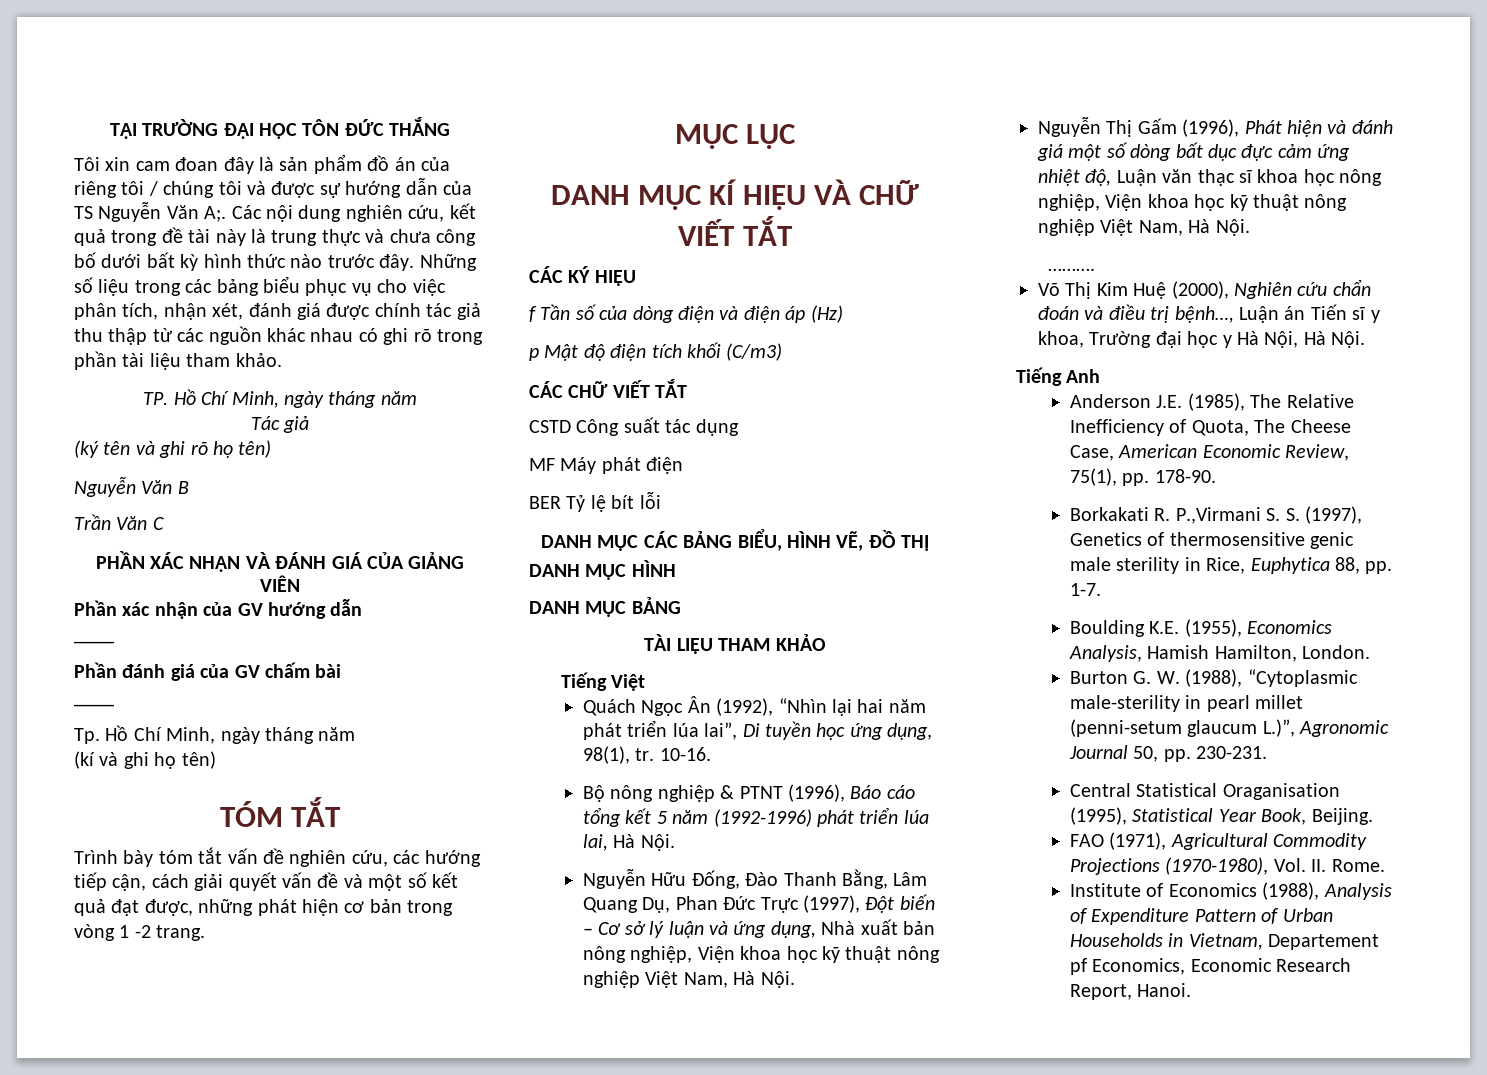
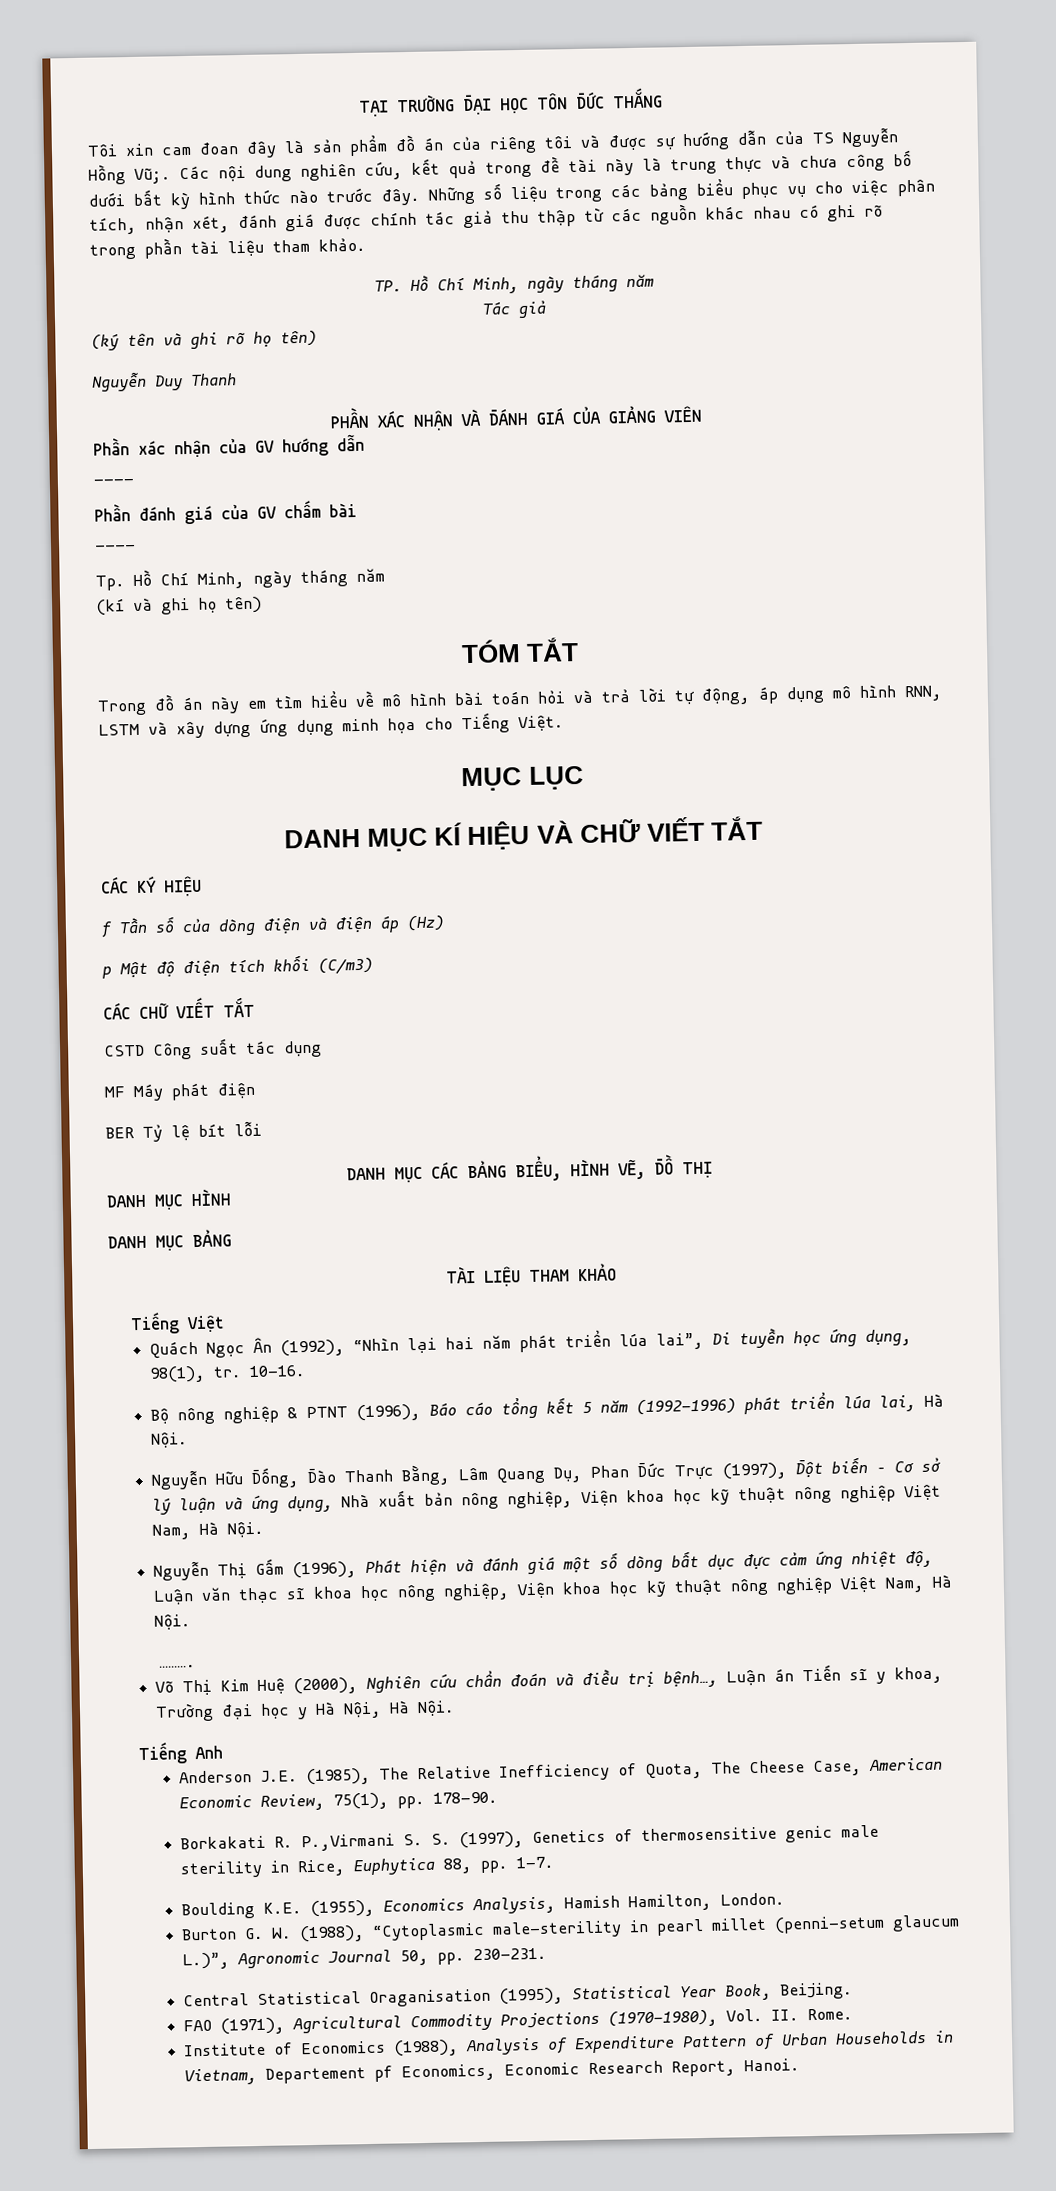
- Tôi xin cam đoan đây là sản phẩm đồ án của riêng tôi / chúng tôi và được sự hướng dẫn của TS Nguyễn Văn A;. Các nội dung nghiên cứu, kết quả trong đề tài này là trung thực và chưa công bố dưới bất kỳ hình thức nào trước đây.
+ Tôi xin cam đoan đây là sản phẩm đồ án của riêng tôi và được sự hướng dẫn của TS Nguyễn Hồng Vũ;. Các nội dung nghiên cứu, kết quả trong đề tài này là trung thực và chưa công bố dưới bất kỳ hình thức nào trước đây.
- Nguyễn Văn B
- Trần Văn C
+ Nguyễn Duy Thanh
- Trình bày tóm tắt vấn đề nghiên cứu, các hướng tiếp cận, cách giải quyết vấn đề và một số kết quả đạt được, những phát hiện cơ bản trong vòng 1 -2 trang.
+ Trong đồ án này em tìm hiểu về mô hình bài toán hỏi và trả lời tự động, áp dụng mô hình RNN, LSTM và xây dựng ứng dụng minh họa cho Tiếng Việt.

